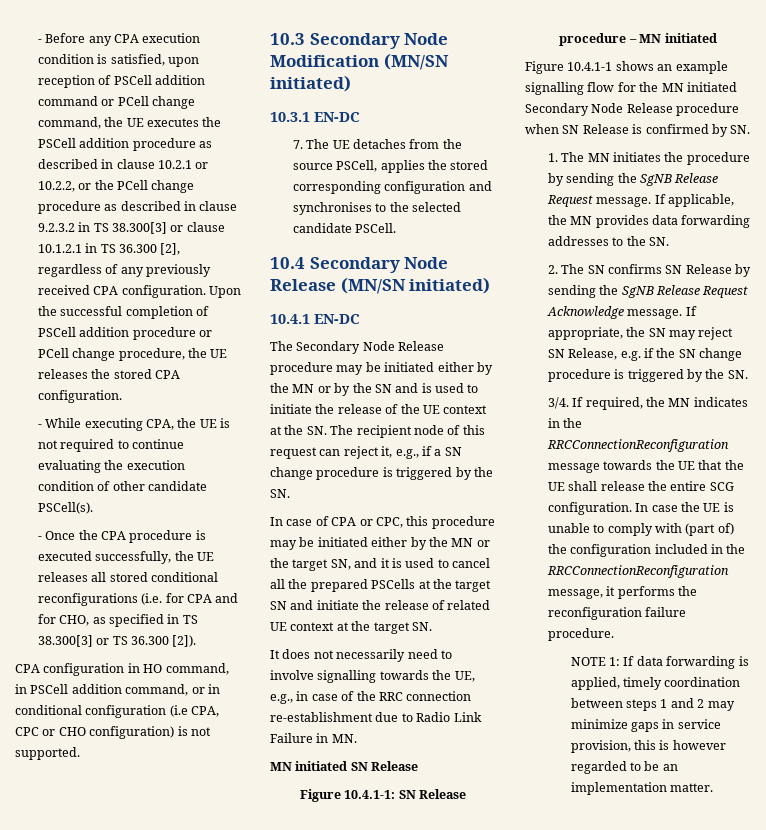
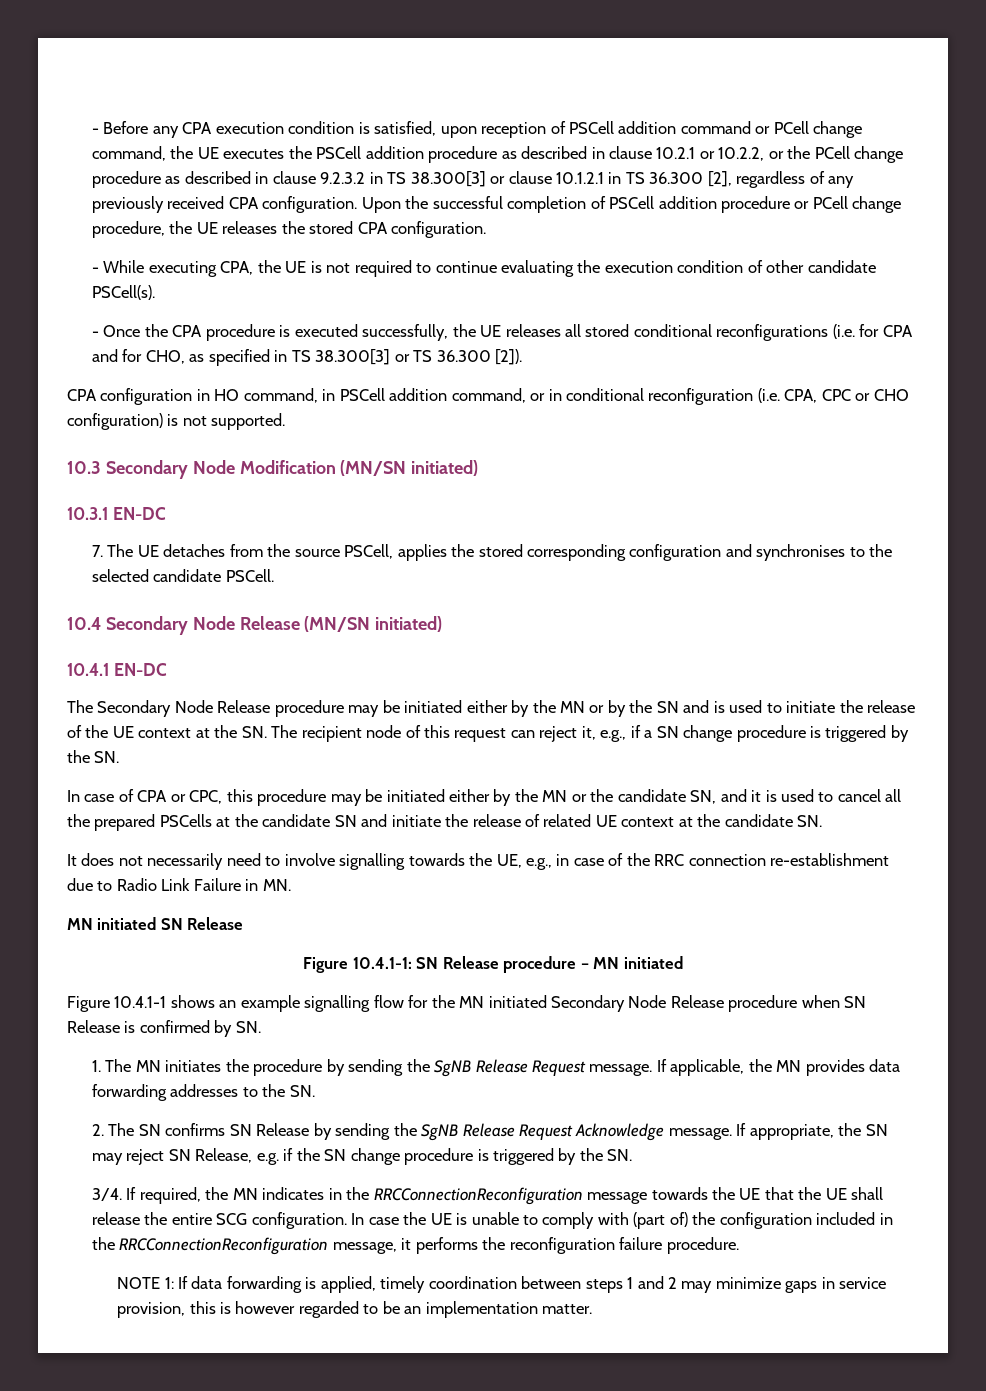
- CPA configuration in HO command, in PSCell addition command, or in conditional configuration (i.e CPA, CPC or CHO configuration) is not supported.
+ CPA configuration in HO command, in PSCell addition command, or in conditional reconfiguration (i.e. CPA, CPC or CHO configuration) is not supported.
- In case of CPA or CPC, this procedure may be initiated either by the MN or the target SN, and it is used to cancel all the prepared PSCells at the target SN and initiate the release of related UE context at the target SN.
+ In case of CPA or CPC, this procedure may be initiated either by the MN or the candidate SN, and it is used to cancel all the prepared PSCells at the candidate SN and initiate the release of related UE context at the candidate SN.

